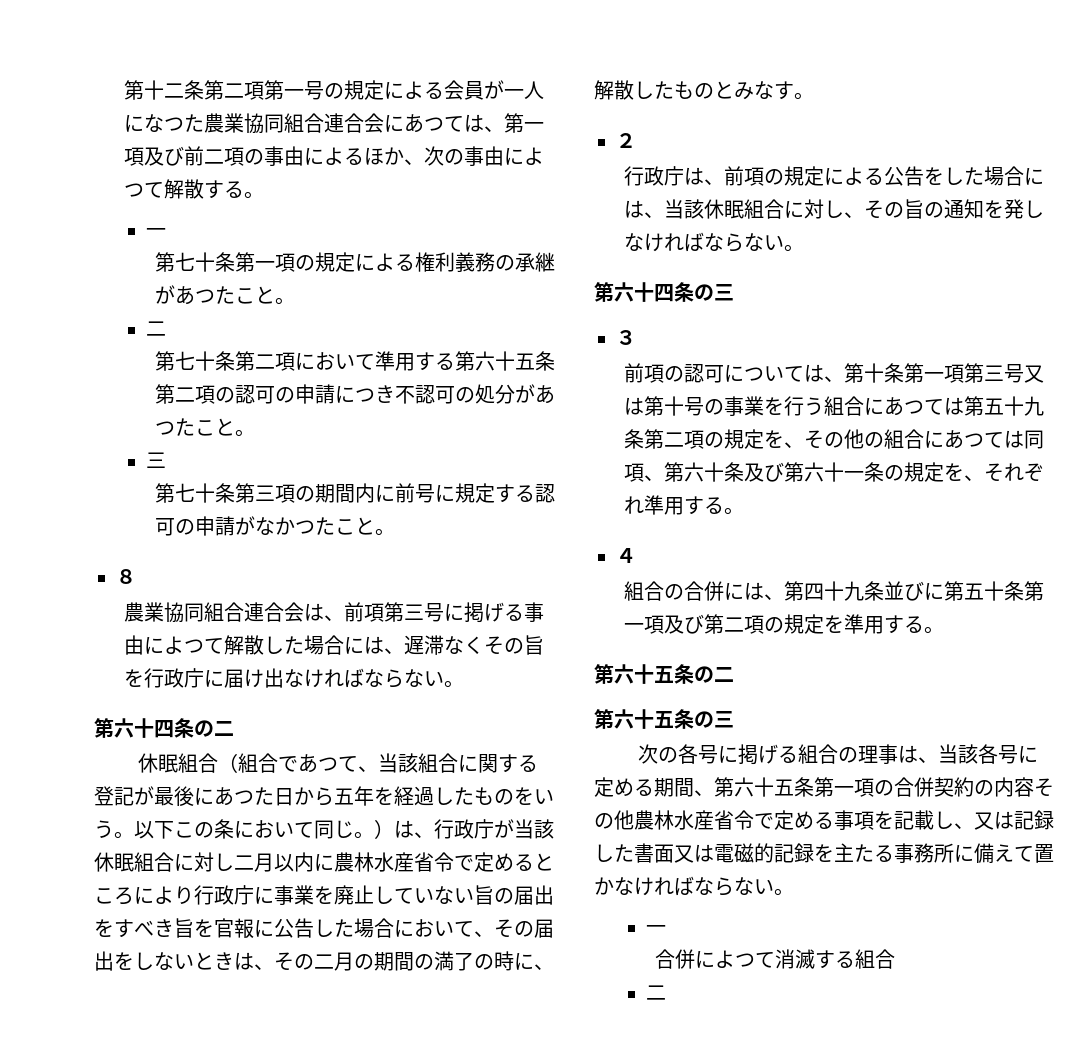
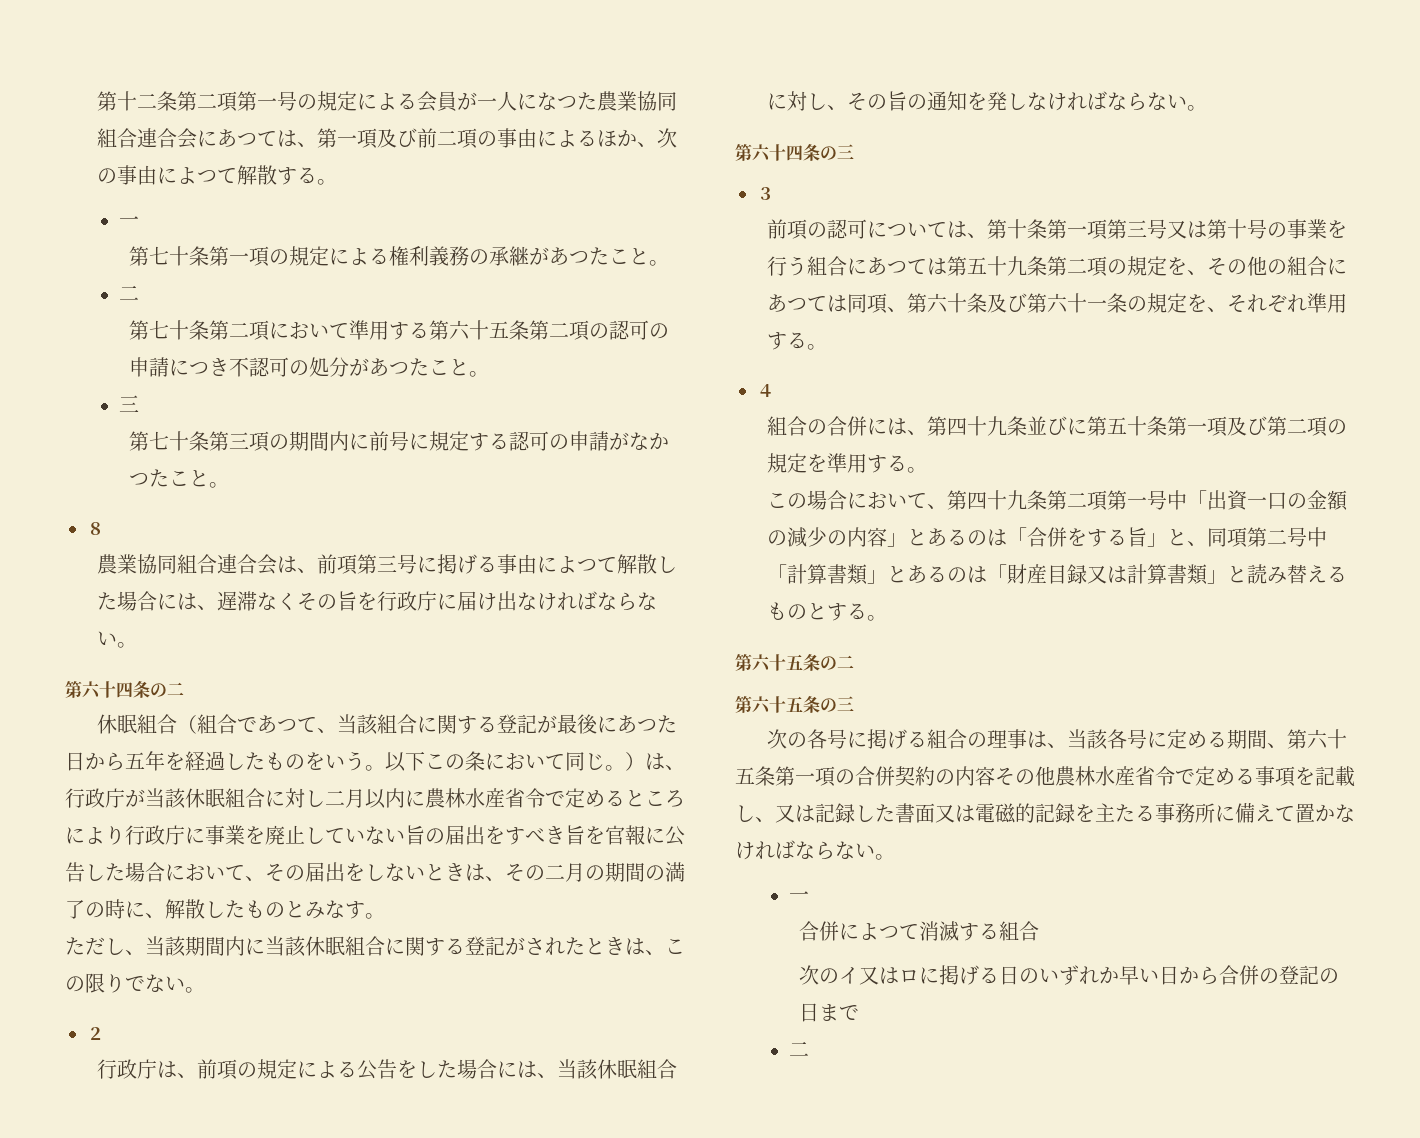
+ ただし、当該期間内に当該休眠組合に関する登記がされたときは、この限りでない。
+ この場合において、第四十九条第二項第一号中「出資一口の金額の減少の内容」とあるのは「合併をする旨」と、同項第二号中「計算書類」とあるのは「財産目録又は計算書類」と読み替えるものとする。
+ 次のイ又はロに掲げる日のいずれか早い日から合併の登記の日まで

